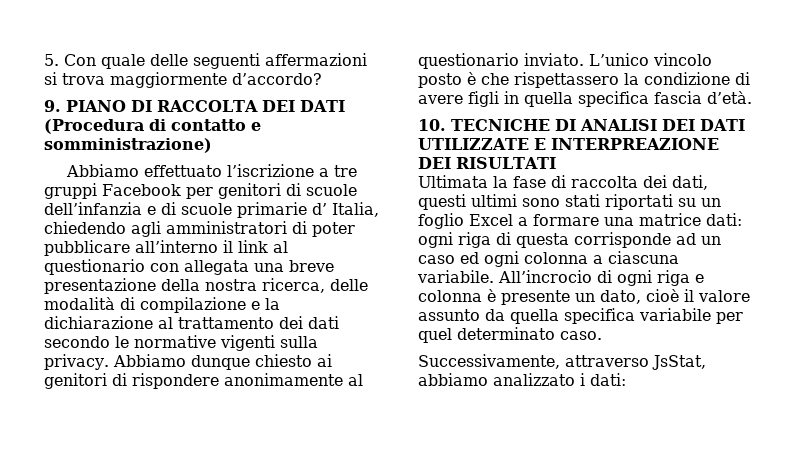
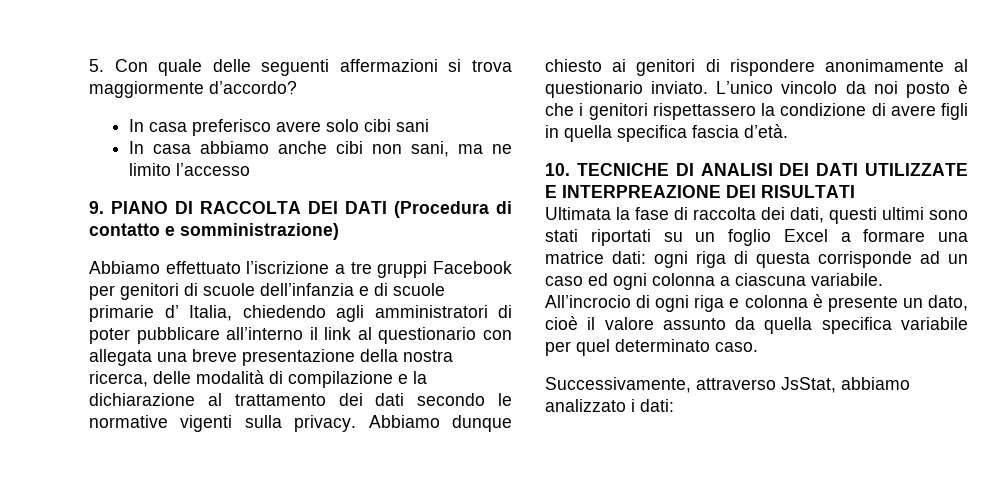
+ In casa preferisco avere solo cibi sani
+ In casa abbiamo anche cibi non sani, ma ne limito l’accesso
- L’unico vincolo posto è che rispettassero la condizione di avere figli in quella specifica fascia d’età.
+ L’unico vincolo da noi posto è che i genitori rispettassero la condizione di avere figli in quella specifica fascia d’età.

